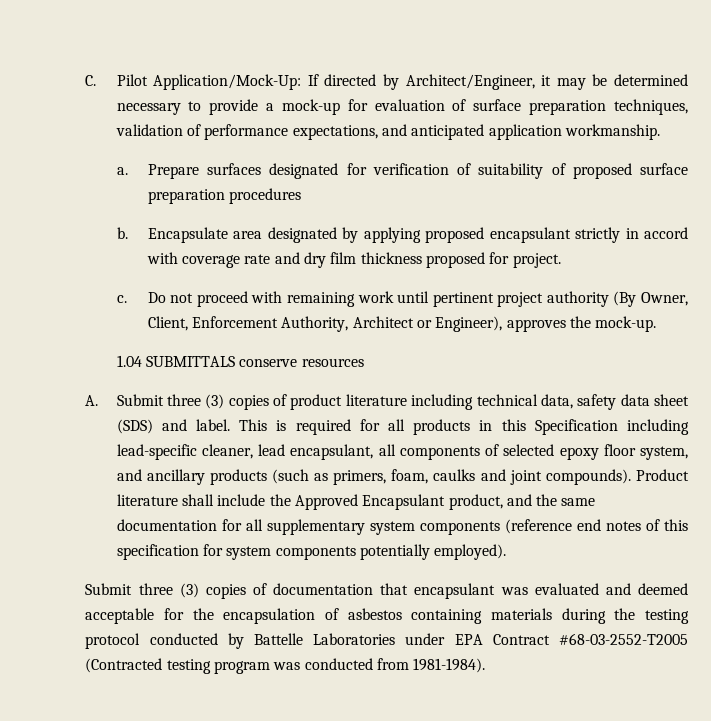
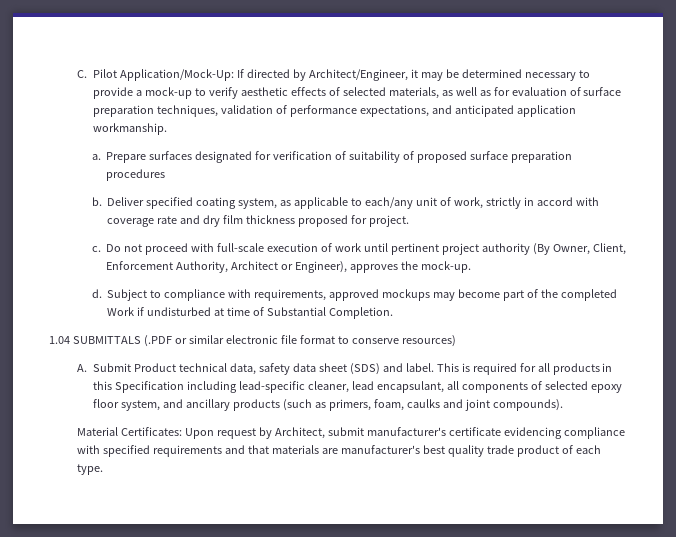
- C. Pilot Application/Mock-Up: If directed by Architect/Engineer, it may be determined necessary to provide a mock-up for evaluation of surface preparation techniques, validation of performance expectations, and anticipated application workmanship.
+ C. Pilot Application/Mock-Up: If directed by Architect/Engineer, it may be determined necessary to provide a mock-up to verify aesthetic effects of selected materials, as well as for evaluation of surface preparation techniques, validation of performance expectations, and anticipated application workmanship.
- Encapsulate area designated by applying proposed encapsulant strictly in accord with coverage rate and dry film thickness proposed for project.
+ Deliver specified coating system, as applicable to each/any unit of work, strictly in accord with coverage rate and dry film thickness proposed for project.
- Do not proceed with remaining work until pertinent project authority (By Owner, Client, Enforcement Authority, Architect or Engineer), approves the mock-up.
+ Do not proceed with full-scale execution of work until pertinent project authority (By Owner, Client, Enforcement Authority, Architect or Engineer), approves the mock-up.
- 1.04 SUBMITTALS conserve resources
- A. Submit three (3) copies of product literature including technical data, safety data sheet (SDS) and label.
+ d. Subject to compliance with requirements, approved mockups may become part of the completed Work if undisturbed at time of Substantial Completion.
+ 1.04 SUBMITTALS (.PDF or similar electronic file format to conserve resources)
+ A. Submit Product technical data, safety data sheet (SDS) and label.
- This is required for all products in this Specification including lead-specific cleaner, lead encapsulant, all components of selected epoxy floor system, and ancillary products (such as primers, foam, caulks and joint compounds). Product literature shall include the Approved Encapsulant product, and the same documentation for all supplementary system components (reference end notes of this specification for system components potentially employed).
- Submit three (3) copies of documentation that encapsulant was evaluated and deemed acceptable for the encapsulation of asbestos containing materials during the testing protocol conducted by Battelle Laboratories under EPA Contract #68-03-2552-T2005 (Contracted testing program was conducted from 1981-1984).
+ This is required for all products in this Specification including lead-specific cleaner, lead encapsulant, all components of selected epoxy floor system, and ancillary products (such as primers, foam, caulks and joint compounds).
+ Material Certificates: Upon request by Architect, submit manufacturer's certificate evidencing compliance with specified requirements and that materials are manufacturer's best quality trade product of each type.

